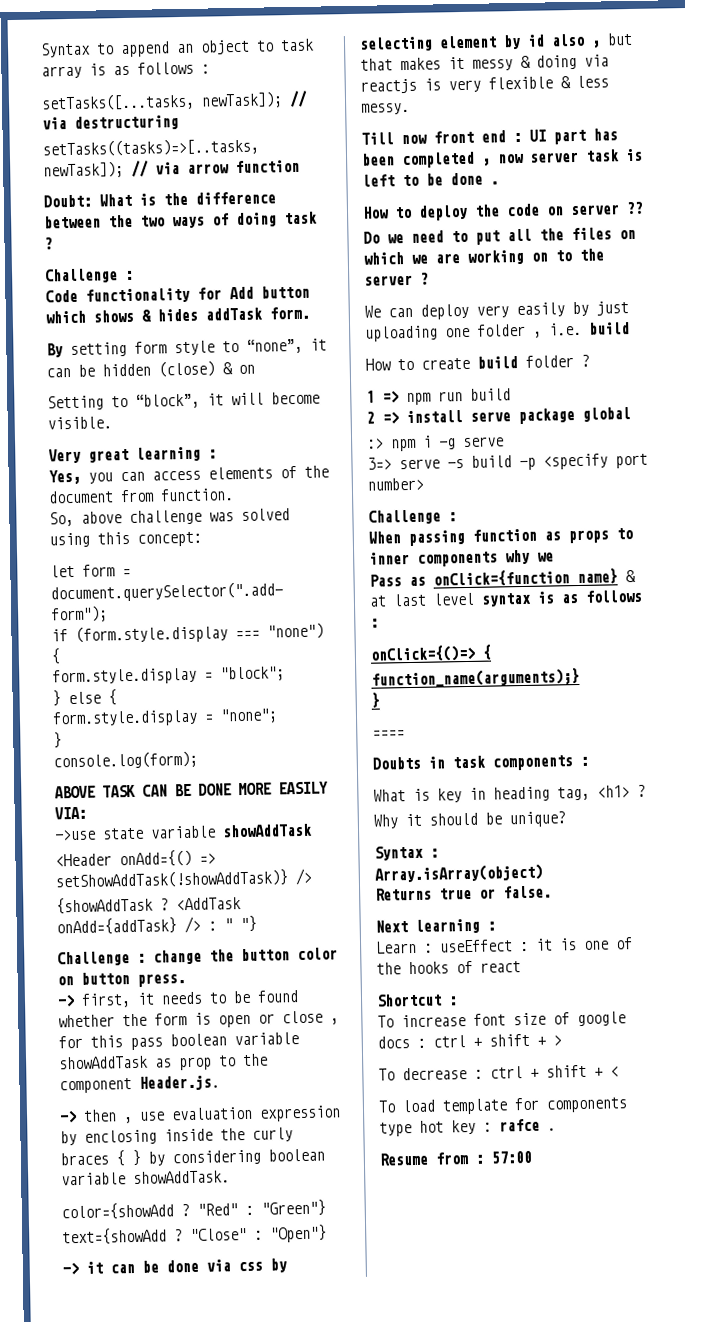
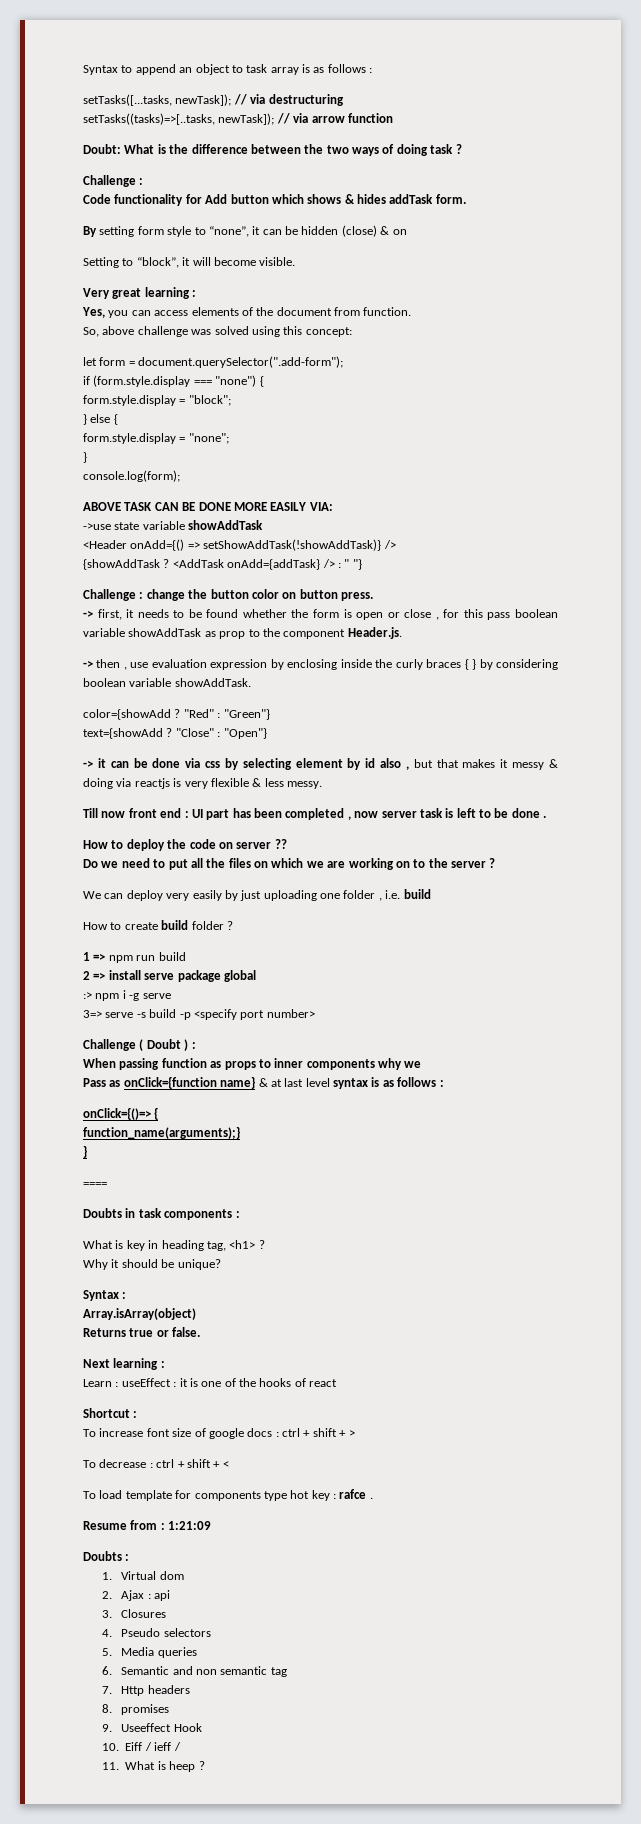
  3=> serve -s build -p <specify port number>
- Challenge :
+ Challenge ( Doubt ) :
- Resume from : 57:00
+ Resume from : 1:21:09
+ Doubts :
+ 1. Virtual dom
+ 2. Ajax : api
+ 3. Closures
+ 4. Pseudo selectors
+ 5. Media queries
+ 6. Semantic and non semantic tag
+ 7. Http headers
+ 8. promises
+ 9. Useeffect Hook
+ 10. Eiff / ieff /
+ 11. What is heep ?

